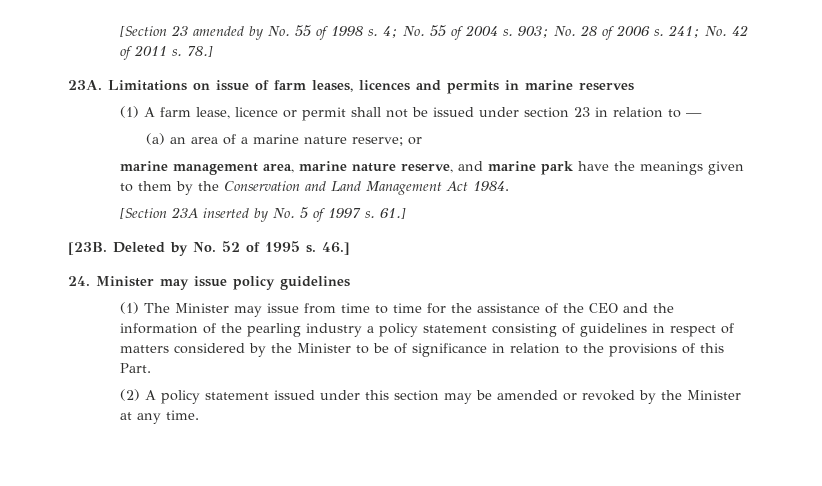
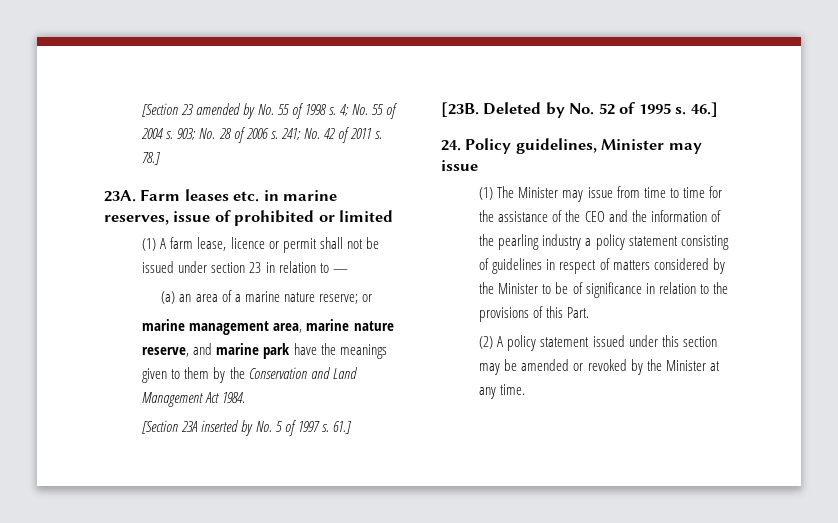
- Limitations on issue of farm leases, licences and permits in marine reserves
+ Farm leases etc. in marine reserves, issue of prohibited or limited
- 24. Minister may issue policy guidelines
+ 24. Policy guidelines, Minister may issue

